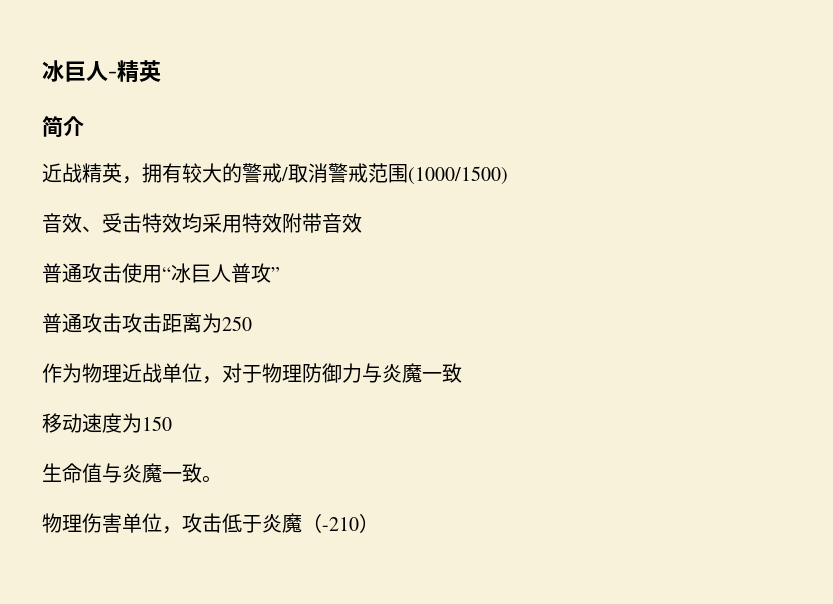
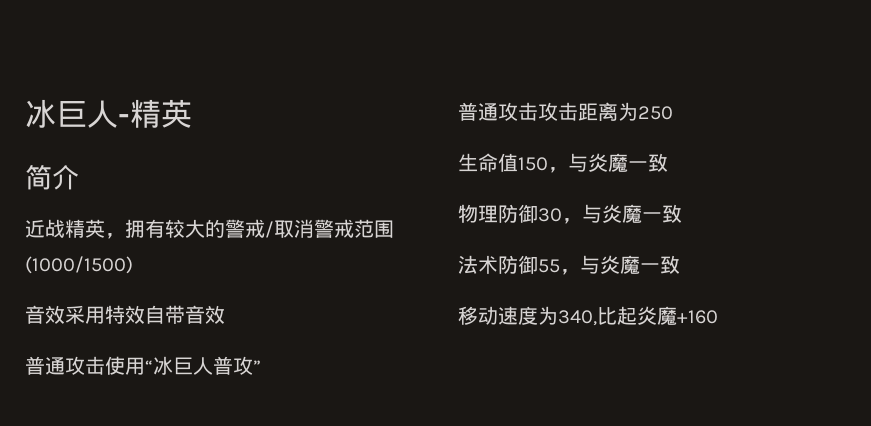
- 音效、受击特效均采用特效附带音效
+ 音效采用特效自带音效
- 作为物理近战单位，对于物理防御力与炎魔一致
+ 生命值150，与炎魔一致
+ 物理防御30，与炎魔一致
+ 法术防御55，与炎魔一致
- 移动速度为150
- 生命值与炎魔一致。
- 物理伤害单位，攻击低于炎魔（-210）
+ 移动速度为340,比起炎魔+160

